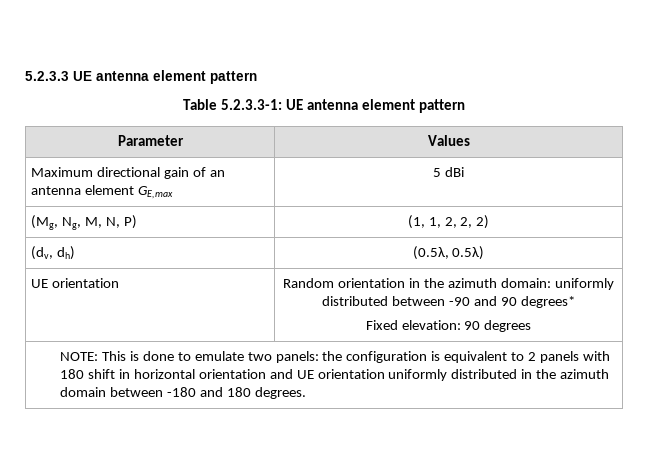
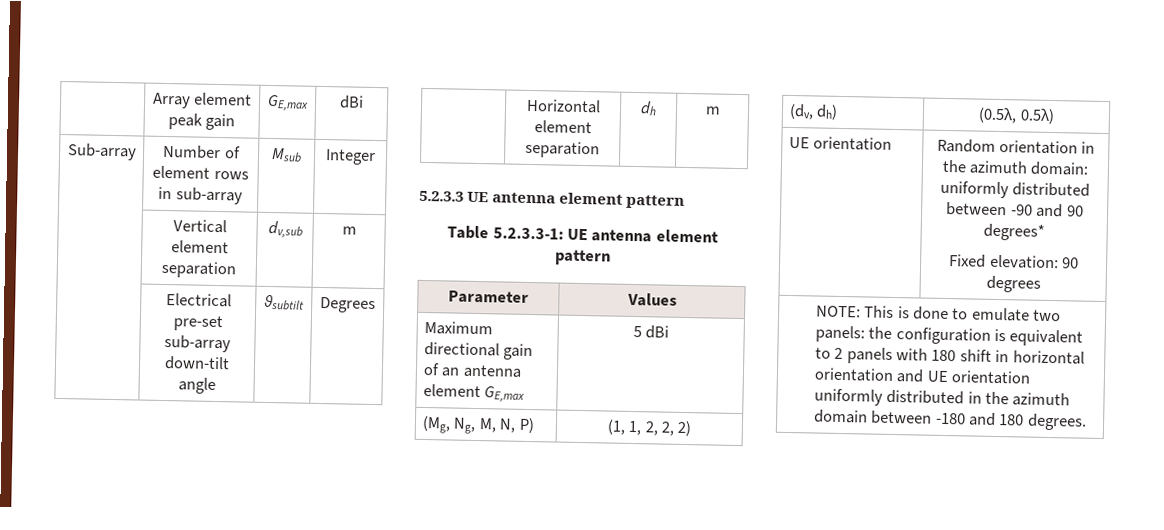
+ | Array element peak gain | GE,max | dBi
+ Sub-array | Number of element rows in sub-array | Msub | Integer
+ | Vertical element separation | dv,sub | m
+ | Electrical pre-set sub-array down-tilt angle | θsubtilt | Degrees
+ | Horizontal element separation | dh | m

